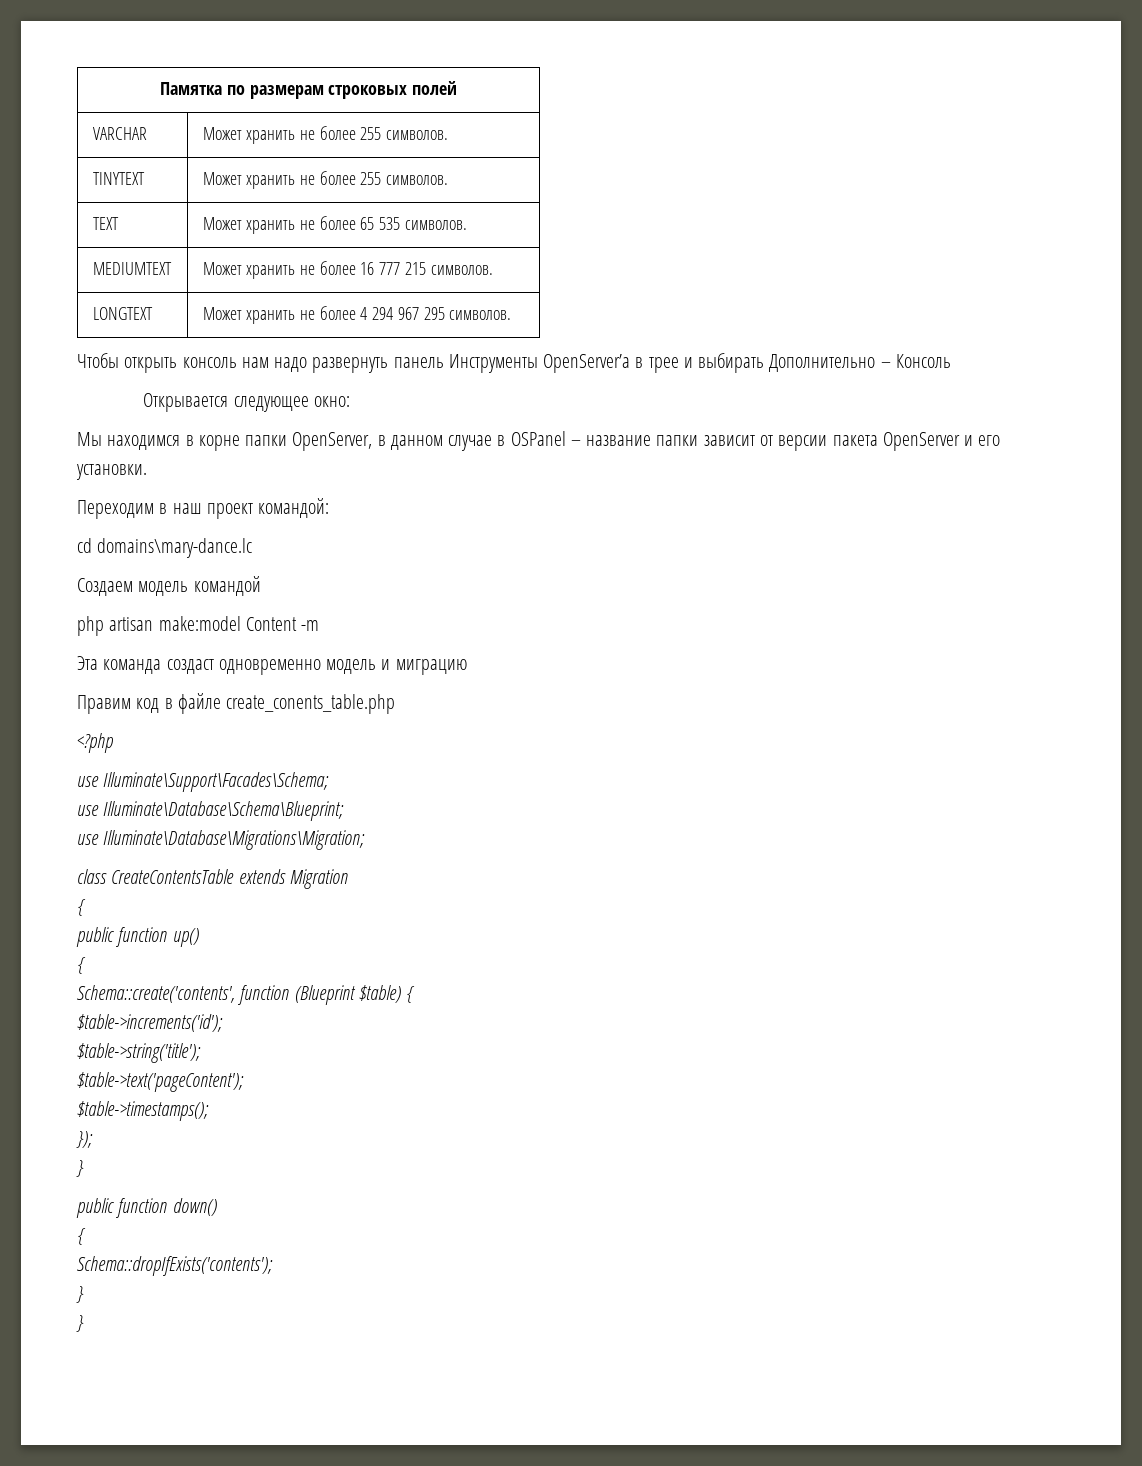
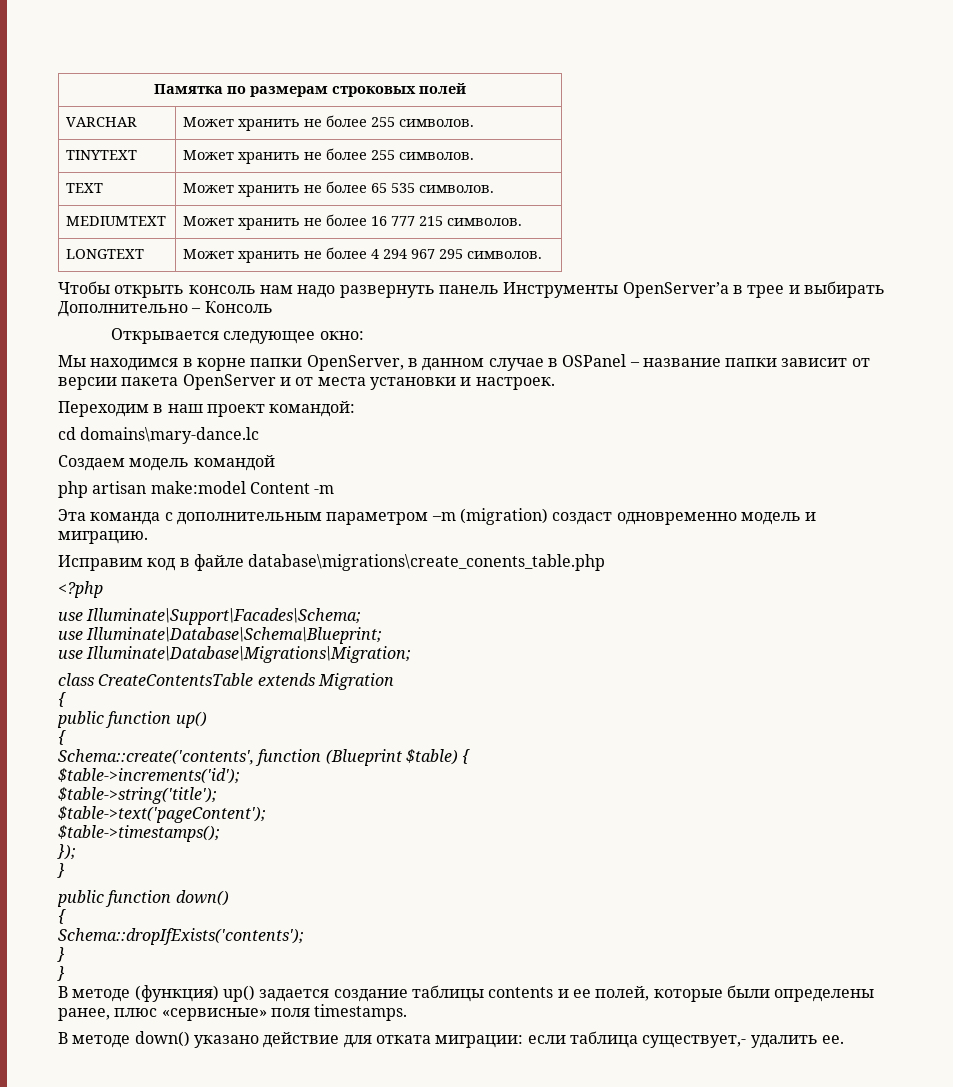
- Мы находимся в корне папки OpenServer, в данном случае в OSPanel – название папки зависит от версии пакета OpenServer и его установки.
+ Мы находимся в корне папки OpenServer, в данном случае в OSPanel – название папки зависит от версии пакета OpenServer и от места установки и настроек.
- Эта команда создаст одновременно модель и миграцию
- Правим код в файле create_conents_table.php
+ Эта команда с дополнительным параметром –m (migration) создаст одновременно модель и миграцию.
+ Исправим код в файле database\migrations\create_conents_table.php
+ В методе (функция) up() задается создание таблицы contents и ее полей, которые были определены ранее, плюс «сервисные» поля timestamps.
+ В методе down() указано действие для отката миграции: если таблица существует,- удалить ее.

